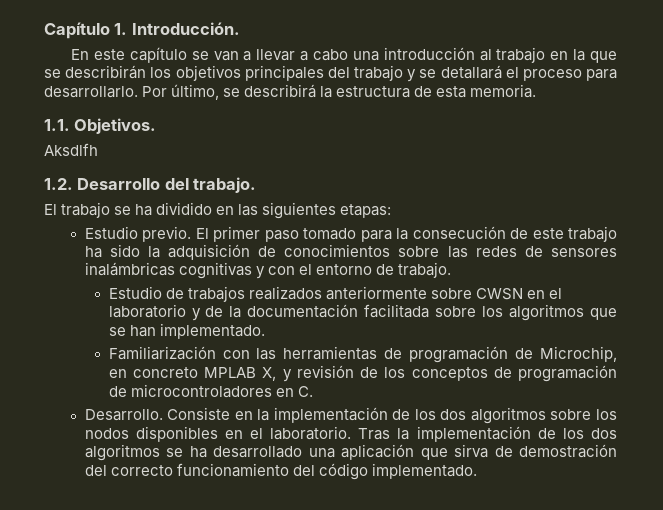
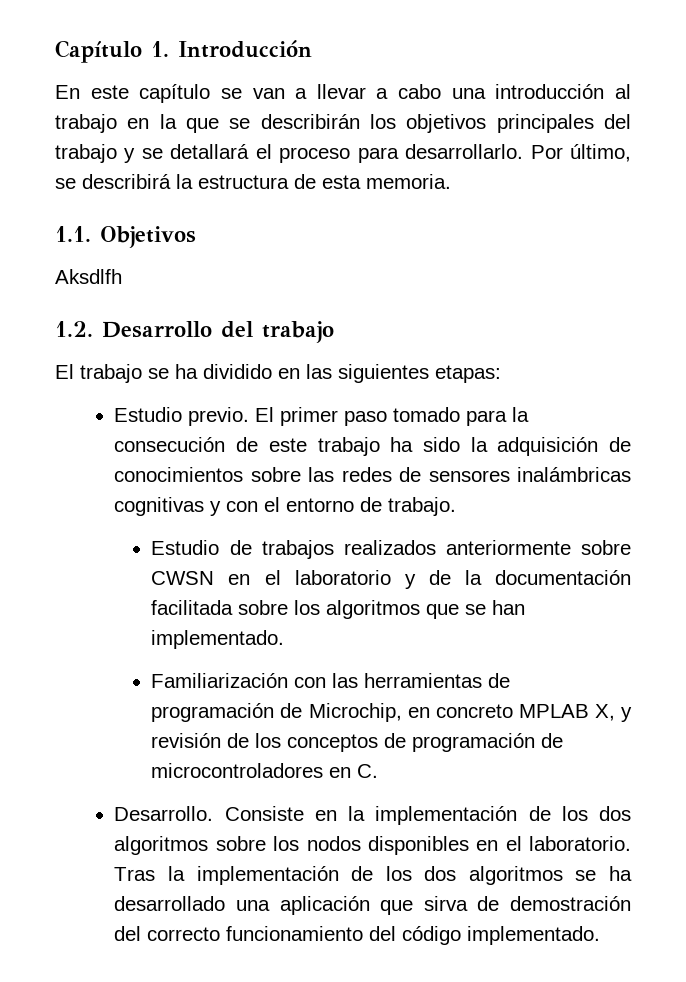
- Capítulo 1. Introducción.
+ Capítulo 1. Introducción
- 1.1. Objetivos.
+ 1.1. Objetivos
- 1.2. Desarrollo del trabajo.
+ 1.2. Desarrollo del trabajo

